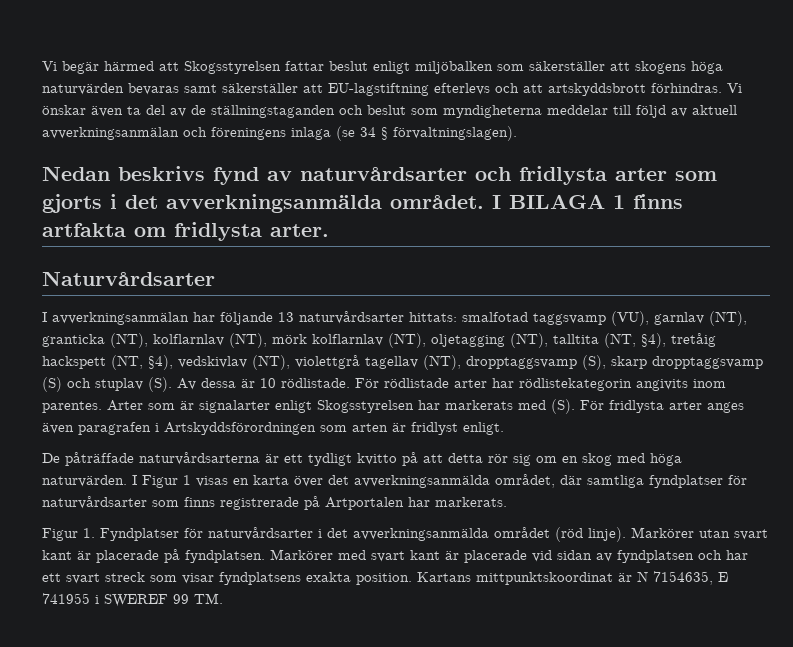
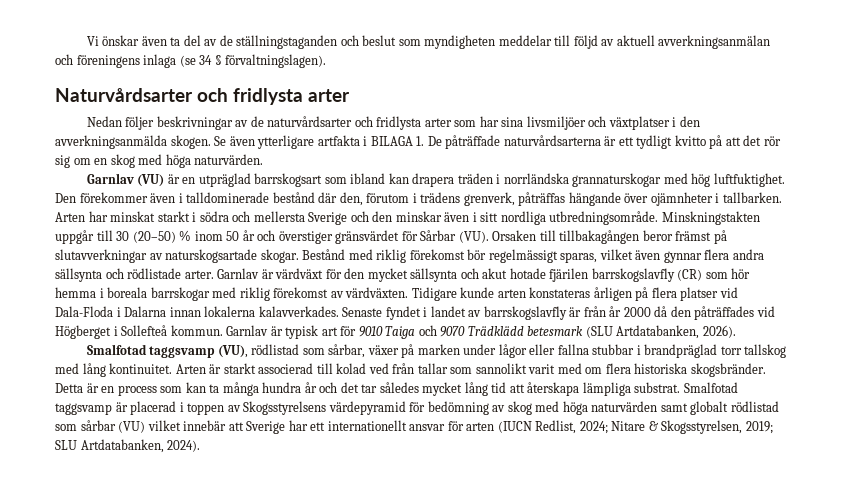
- Vi begär härmed att Skogsstyrelsen fattar beslut enligt miljöbalken som säkerställer att skogens höga naturvärden bevaras samt säkerställer att EU-lagstiftning efterlevs och att artskyddsbrott förhindras. Vi önskar även ta del av de ställningstaganden och beslut som myndigheterna meddelar till följd av aktuell avverkningsanmälan och föreningens inlaga (se 34 § förvaltningslagen).
+ Vi önskar även ta del av de ställningstaganden och beslut som myndigheten meddelar till följd av aktuell avverkningsanmälan och föreningens inlaga (se 34 § förvaltningslagen).
- Nedan beskrivs fynd av naturvårdsarter och fridlysta arter som gjorts i det avverkningsanmälda området. I BILAGA 1 finns artfakta om fridlysta arter.
- Naturvårdsarter
- I avverkningsanmälan har följande 13 naturvårdsarter hittats: smalfotad taggsvamp (VU), garnlav (NT), granticka (NT), kolflarnlav (NT), mörk kolflarnlav (NT), oljetagging (NT), talltita (NT, §4), tretåig hackspett (NT, §4), vedskivlav (NT), violettgrå tagellav (NT), dropptaggsvamp (S), skarp dropptaggsvamp (S) och stuplav (S). Av dessa är 10 rödlistade. För rödlistade arter har rödlistekategorin angivits inom parentes. Arter som är signalarter enligt Skogsstyrelsen har markerats med (S). För fridlysta arter anges även paragrafen i Artskyddsförordningen som arten är fridlyst enligt.
- De påträffade naturvårdsarterna är ett tydligt kvitto på att detta rör sig om en skog med höga naturvärden. I Figur 1 visas en karta över det avverkningsanmälda området, där samtliga fyndplatser för naturvårdsarter som finns registrerade på Artportalen har markerats.
- Figur 1. Fyndplatser för naturvårdsarter i det avverkningsanmälda området (röd linje). Markörer utan svart kant är placerade på fyndplatsen. Markörer med svart kant är placerade vid sidan av fyndplatsen och har ett svart streck som visar fyndplatsens exakta position. Kartans mittpunktskoordinat är N 7154635, E 741955 i SWEREF 99 TM.
+ Naturvårdsarter och fridlysta arter
+ Nedan följer beskrivningar av de naturvårdsarter och fridlysta arter som har sina livsmiljöer och växtplatser i den avverkningsanmälda skogen. Se även ytterligare artfakta i BILAGA 1. De påträffade naturvårdsarterna är ett tydligt kvitto på att det rör sig om en skog med höga naturvärden.
+ Garnlav (VU) är en utpräglad barrskogsart som ibland kan drapera träden i norrländska grannaturskogar med hög luftfuktighet. Den förekommer även i talldominerade bestånd där den, förutom i trädens grenverk, påträffas hängande över ojämnheter i tallbarken. Arten har minskat starkt i södra och mellersta Sverige och den minskar även i sitt nordliga utbredningsområde. Minskningstakten uppgår till 30 (20–50) % inom 50 år och överstiger gränsvärdet för Sårbar (VU). Orsaken till tillbakagången beror främst på slutavverkningar av naturskogsartade skogar. Bestånd med riklig förekomst bör regelmässigt sparas, vilket även gynnar flera andra sällsynta och rödlistade arter. Garnlav är värdväxt för den mycket sällsynta och akut hotade fjärilen barrskogslavfly (CR) som hör hemma i boreala barrskogar med riklig förekomst av värdväxten. Tidigare kunde arten konstateras årligen på flera platser vid Dala-Floda i Dalarna innan lokalerna kalavverkades. Senaste fyndet i landet av barrskogslavfly är från år 2000 då den påträffades vid Högberget i Sollefteå kommun. Garnlav är typisk art för 9010 Taiga och 9070 Trädklädd betesmark (SLU Artdatabanken, 2026).
+ Smalfotad taggsvamp (VU), rödlistad som sårbar, växer på marken under lågor eller fallna stubbar i brandpräglad torr tallskog med lång kontinuitet. Arten är starkt associerad till kolad ved från tallar som sannolikt varit med om flera historiska skogsbränder. Detta är en process som kan ta många hundra år och det tar således mycket lång tid att återskapa lämpliga substrat. Smalfotad taggsvamp är placerad i toppen av Skogsstyrelsens värdepyramid för bedömning av skog med höga naturvärden samt globalt rödlistad som sårbar (VU) vilket innebär att Sverige har ett internationellt ansvar för arten (IUCN Redlist, 2024; Nitare & Skogsstyrelsen, 2019; SLU Artdatabanken, 2024).

